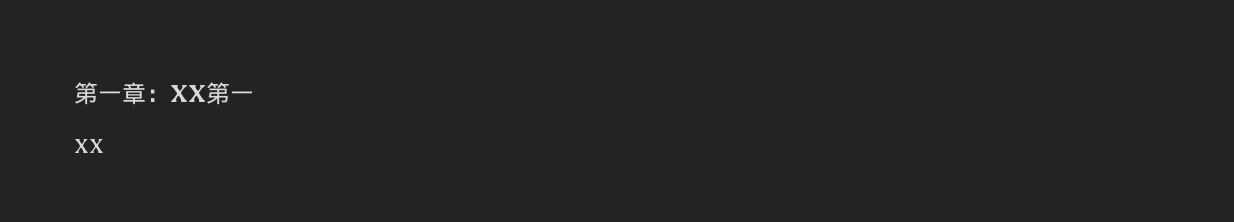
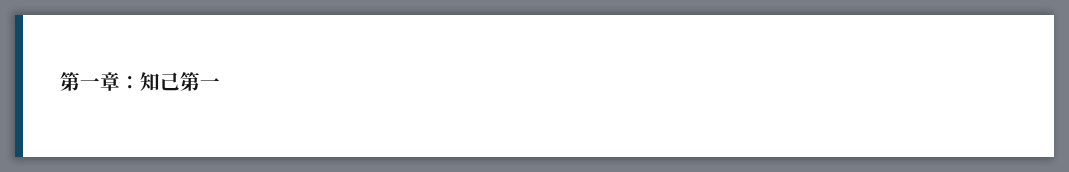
- 第一章：XX第一
- XX
+ 第一章：知己第一

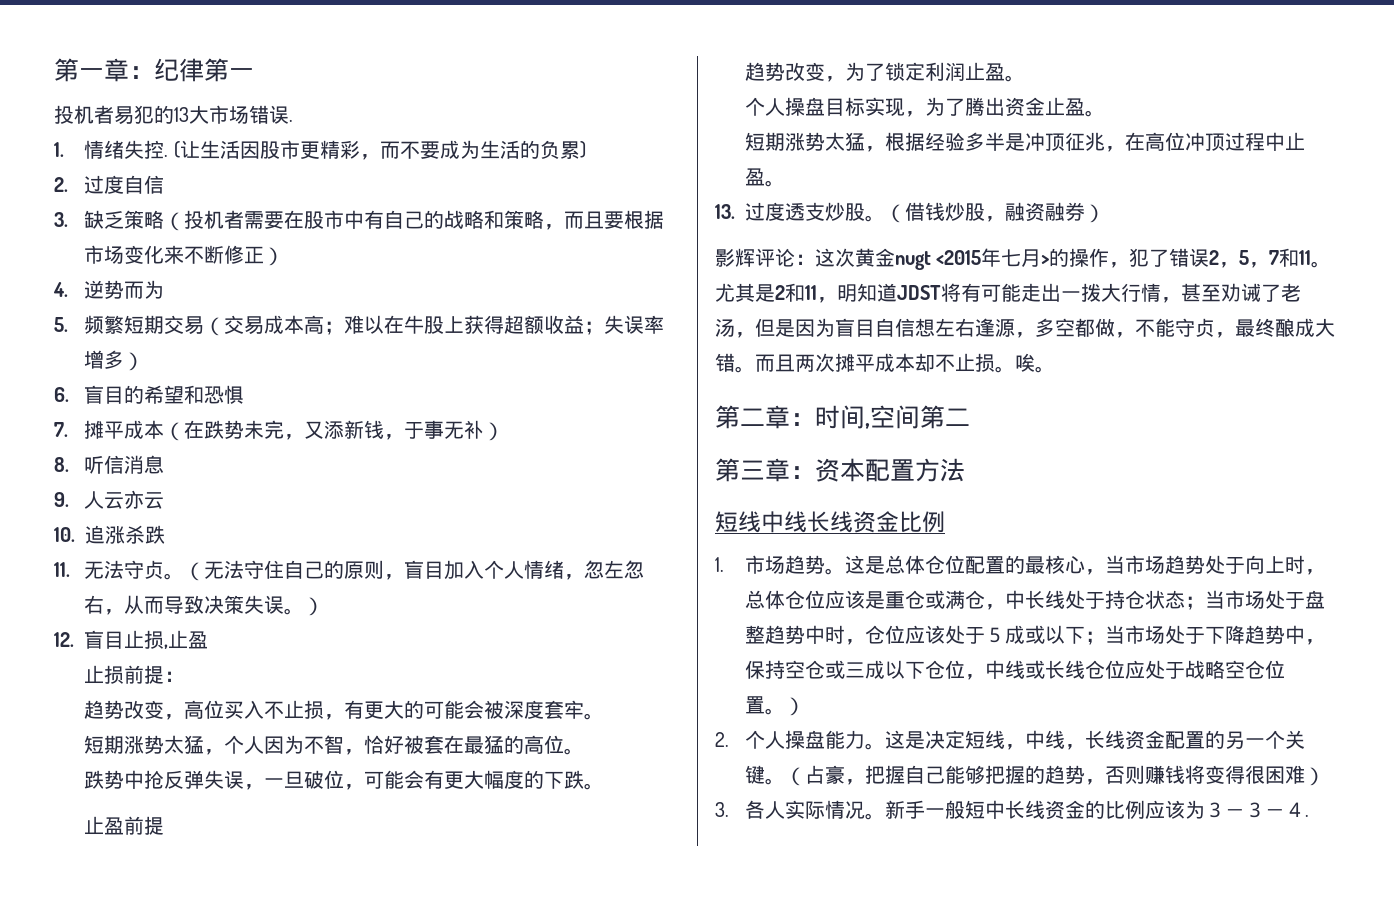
- 第一章：知己第一
+ 第一章：纪律第一
+ 投机者易犯的13大市场错误.
+ 1.情绪失控. (让生活因股市更精彩，而不要成为生活的负累)
+ 2.过度自信
+ 3.缺乏策略（投机者需要在股市中有自己的战略和策略，而且要根据市场变化来不断修正）
+ 4.逆势而为
+ 5.频繁短期交易（交易成本高；难以在牛股上获得超额收益；失误率增多）
+ 6.盲目的希望和恐惧
+ 7.摊平成本（在跌势未完，又添新钱，于事无补）
+ 8.听信消息
+ 9.人云亦云
+ 10.追涨杀跌
+ 11.无法守贞。（无法守住自己的原则，盲目加入个人情绪，忽左忽右，从而导致决策失误。）
+ 12.盲目止损,止盈
+ 止损前提：
+ 趋势改变，高位买入不止损，有更大的可能会被深度套牢。
+ 短期涨势太猛，个人因为不智，恰好被套在最猛的高位。
+ 跌势中抢反弹失误，一旦破位，可能会有更大幅度的下跌。
+ 止盈前提
+ 趋势改变，为了锁定利润止盈。
+ 个人操盘目标实现，为了腾出资金止盈。
+ 短期涨势太猛，根据经验多半是冲顶征兆，在高位冲顶过程中止盈。
+ 13.过度透支炒股。（借钱炒股，融资融券）
+ 影辉评论：这次黄金nugt <2015年七月>的操作，犯了错误2，5，7和11。尤其是2和11，明知道JDST将有可能走出一拨大行情，甚至劝诫了老汤，但是因为盲目自信想左右逢源，多空都做，不能守贞，最终酿成大错。而且两次摊平成本却不止损。唉。
+ 第二章：时间,空间第二
+ 第三章：资本配置方法
+ 短线中线长线资金比例
+ 1.市场趋势。这是总体仓位配置的最核心，当市场趋势处于向上时，总体仓位应该是重仓或满仓，中长线处于持仓状态；当市场处于盘整趋势中时，仓位应该处于５成或以下；当市场处于下降趋势中，保持空仓或三成以下仓位，中线或长线仓位应处于战略空仓位置。）
+ 2.个人操盘能力。这是决定短线，中线，长线资金配置的另一个关键。（占豪，把握自己能够把握的趋势，否则赚钱将变得很困难）
+ 3.各人实际情况。新手一般短中长线资金的比例应该为３－３－４.

